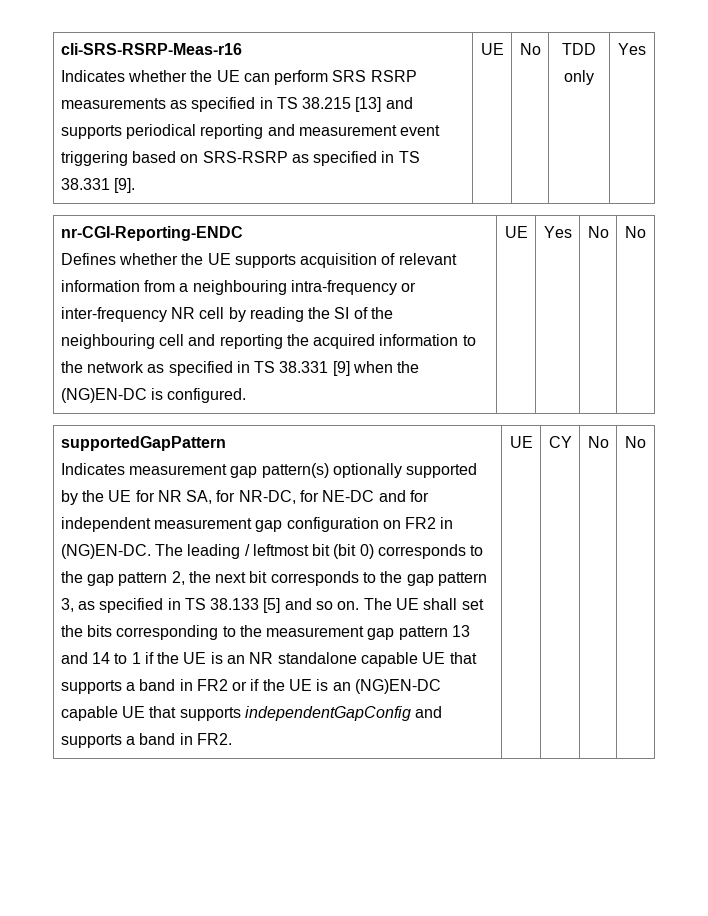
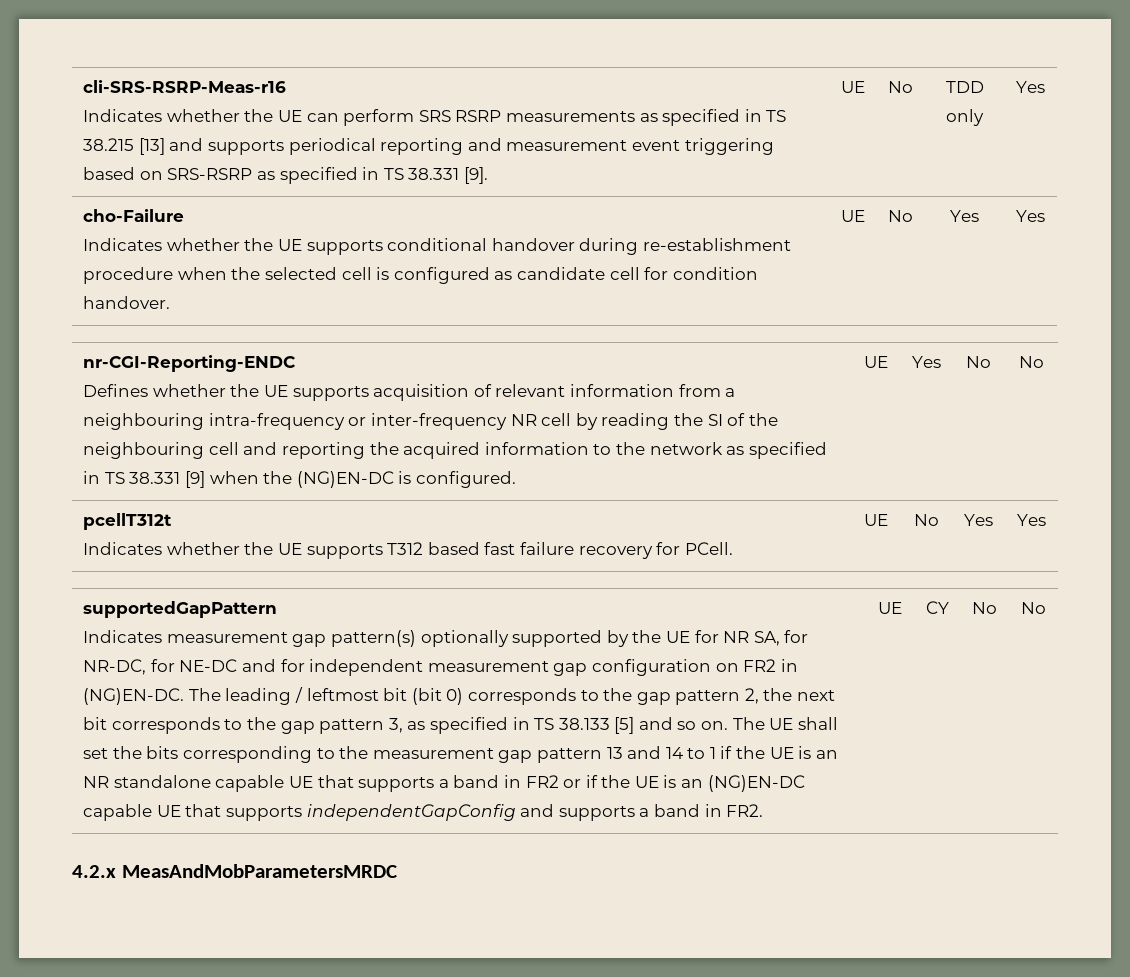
+ cho-Failure
+ Indicates whether the UE supports conditional handover during re-establishment procedure when the selected cell is configured as candidate cell for condition handover. | UE | No | Yes | Yes
+ pcellT312t
+ Indicates whether the UE supports T312 based fast failure recovery for PCell. | UE | No | Yes | Yes
+ 4.2.x MeasAndMobParametersMRDC

